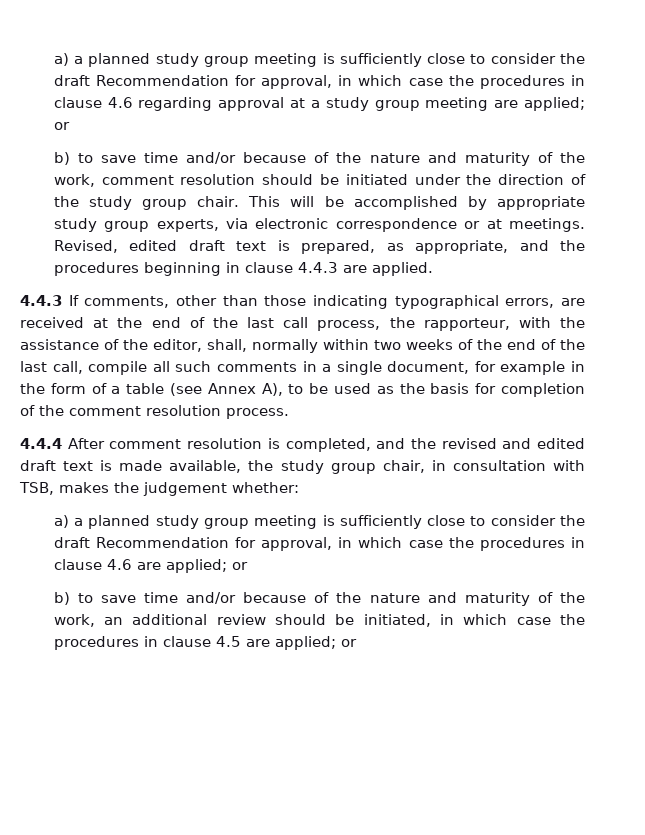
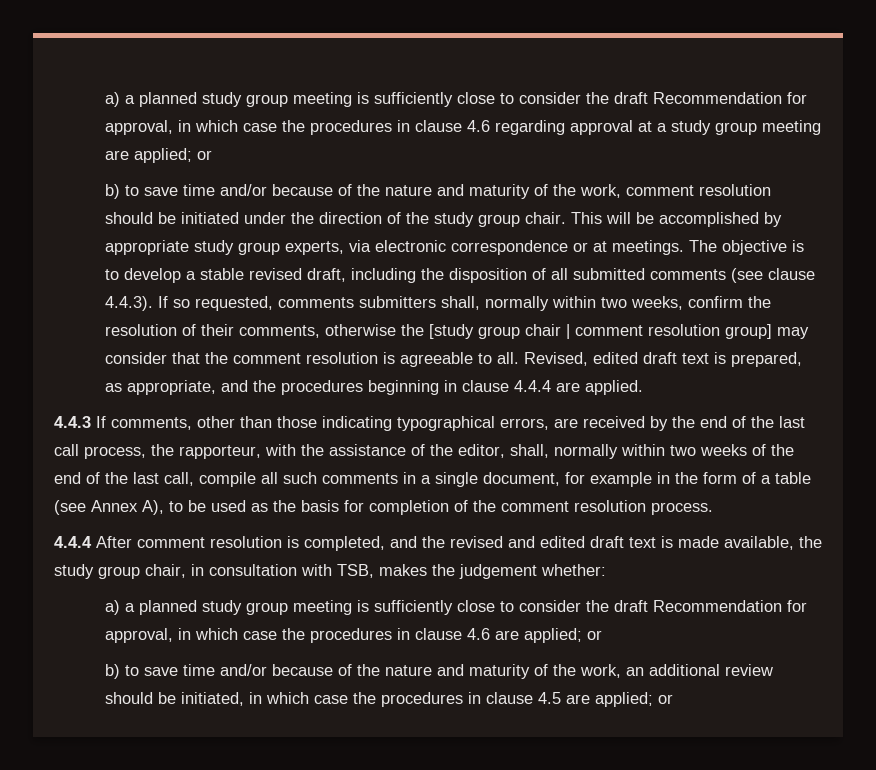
+ The objective is to develop a stable revised draft, including the disposition of all submitted comments (see clause 4.4.3). If so requested, comments submitters shall, normally within two weeks, confirm the resolution of their comments, otherwise the [study group chair | comment resolution group] may consider that the comment resolution is agreeable to all.
- Revised, edited draft text is prepared, as appropriate, and the procedures beginning in clause 4.4.3 are applied.
+ Revised, edited draft text is prepared, as appropriate, and the procedures beginning in clause 4.4.4 are applied.
- 4.4.3 If comments, other than those indicating typographical errors, are received at the end of the last call process, the rapporteur, with the assistance of the editor, shall, normally within two weeks of the end of the last call, compile all such comments in a single document, for example in the form of a table (see Annex A), to be used as the basis for completion of the comment resolution process.
+ 4.4.3 If comments, other than those indicating typographical errors, are received by the end of the last call process, the rapporteur, with the assistance of the editor, shall, normally within two weeks of the end of the last call, compile all such comments in a single document, for example in the form of a table (see Annex A), to be used as the basis for completion of the comment resolution process.

